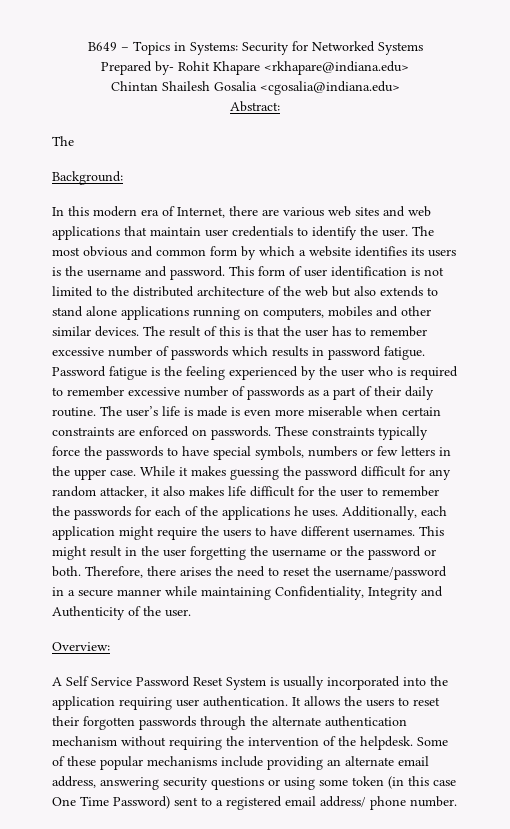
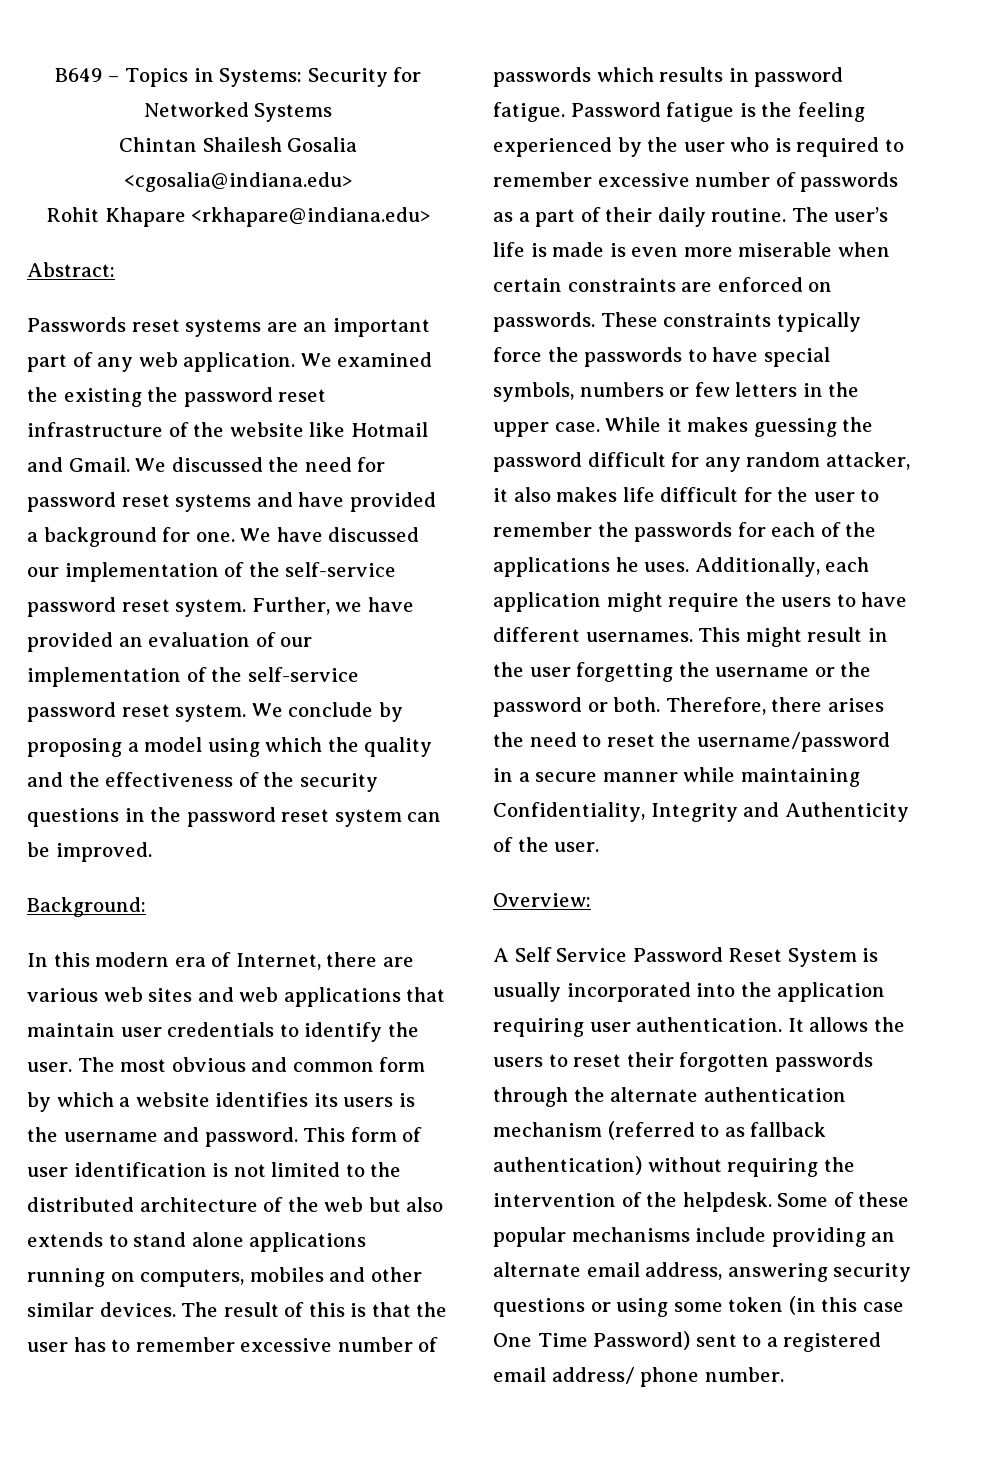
- Prepared by- Rohit Khapare <rkhapare@indiana.edu>
+ Rohit Khapare <rkhapare@indiana.edu>
  Abstract:
- The
+ Passwords reset systems are an important part of any web application. We examined the existing the password reset infrastructure of the website like Hotmail and Gmail. We discussed the need for password reset systems and have provided a background for one. We have discussed our implementation of the self-service password reset system. Further, we have provided an evaluation of our implementation of the self-service password reset system. We conclude by proposing a model using which the quality and the effectiveness of the security questions in the password reset system can be improved.
- It allows the users to reset their forgotten passwords through the alternate authentication mechanism without requiring the intervention of the helpdesk.
+ It allows the users to reset their forgotten passwords through the alternate authentication mechanism (referred to as fallback authentication) without requiring the intervention of the helpdesk.

